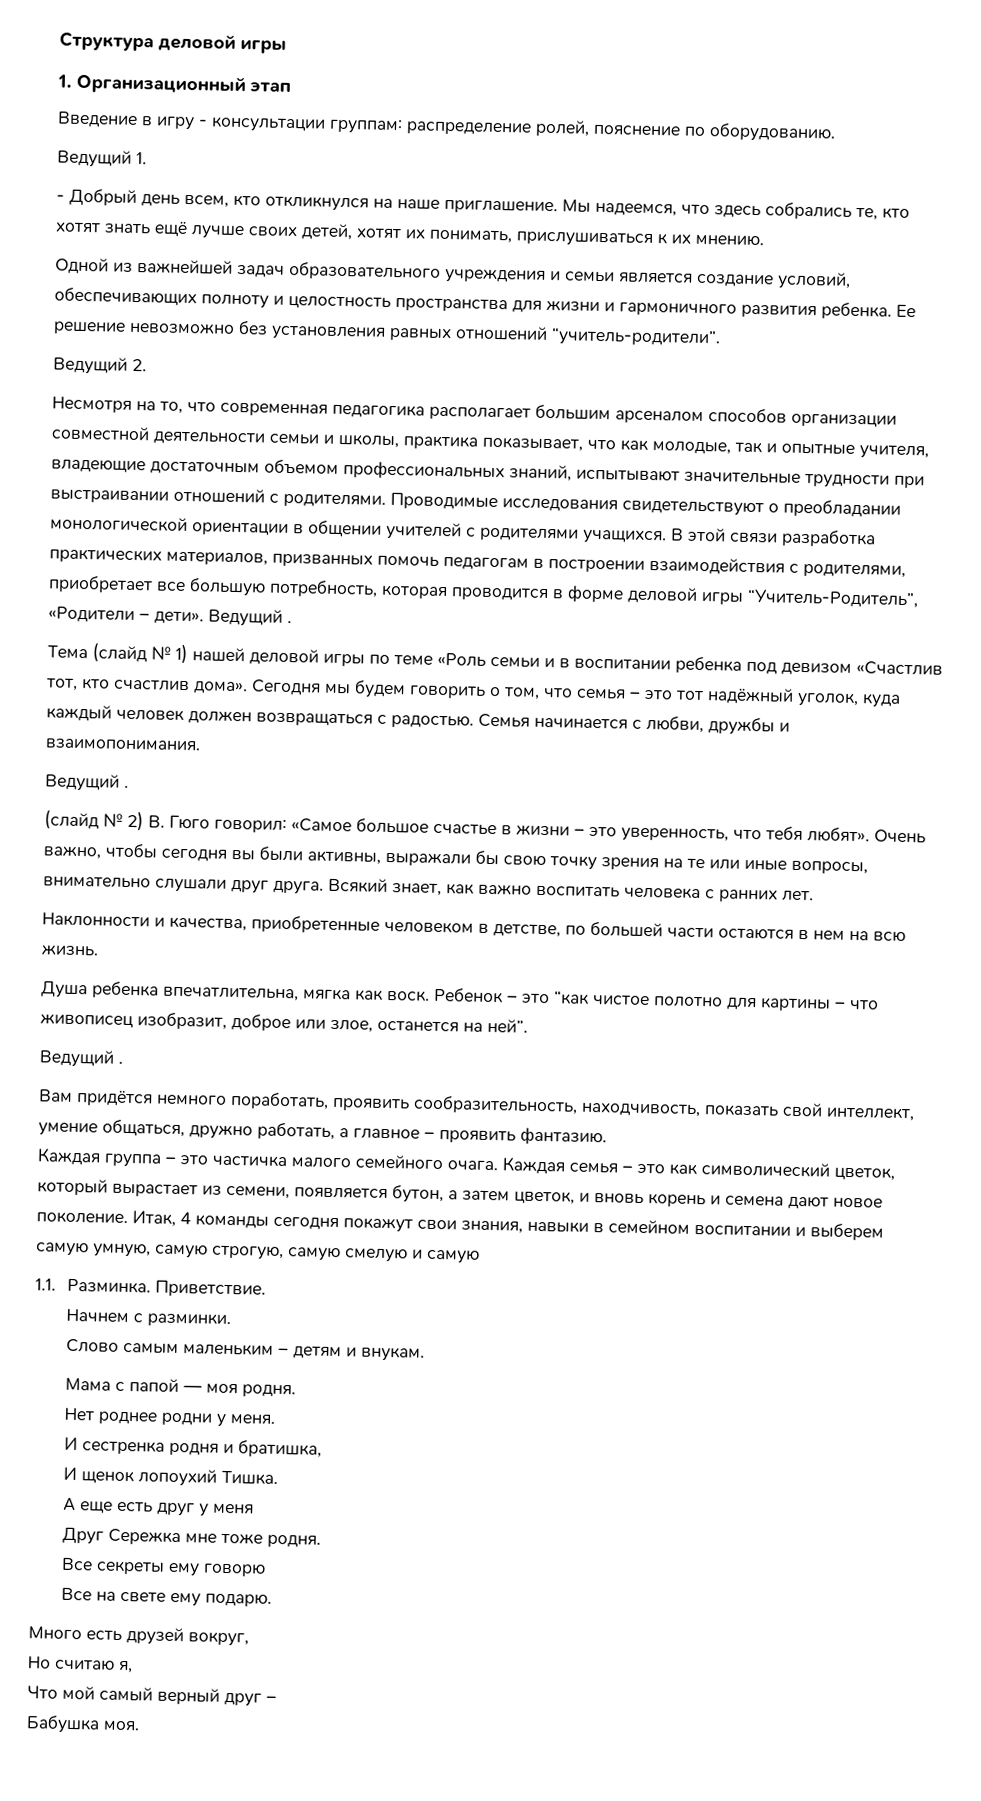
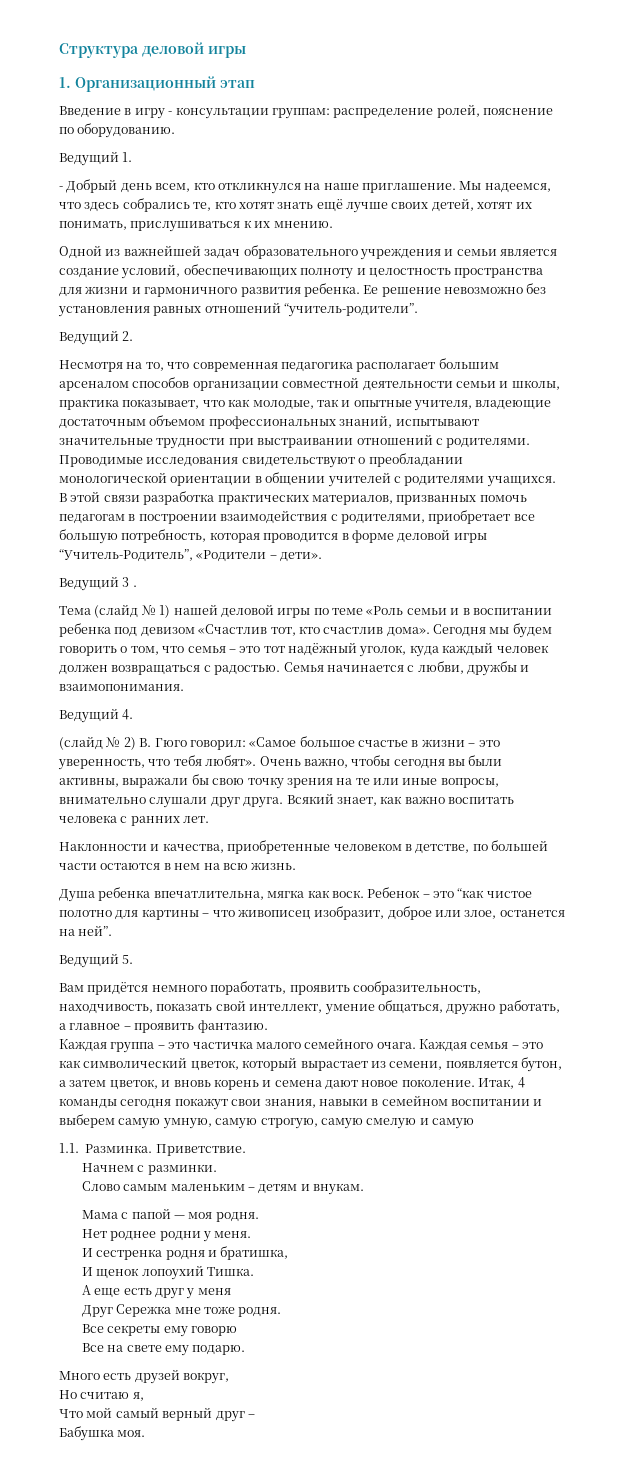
- В этой связи разработка практических материалов, призванных помочь педагогам в построении взаимодействия с родителями, приобретает все большую потребность, которая проводится в форме деловой игры “Учитель-Родитель”, «Родители – дети». Ведущий .
+ В этой связи разработка практических материалов, призванных помочь педагогам в построении взаимодействия с родителями, приобретает все большую потребность, которая проводится в форме деловой игры “Учитель-Родитель”, «Родители – дети».
+ Ведущий 3 .
  Семья начинается с любви, дружбы и взаимопонимания.
- Ведущий .
+ Ведущий 4.
  Ребенок – это “как чистое полотно для картины – что живописец изобразит, доброе или злое, останется на ней”.
- Ведущий .
+ Ведущий 5.

